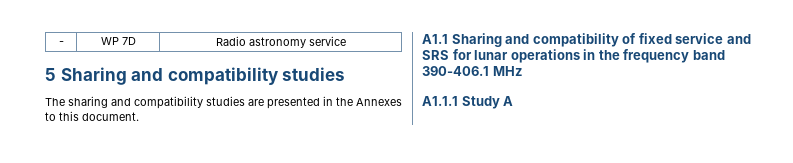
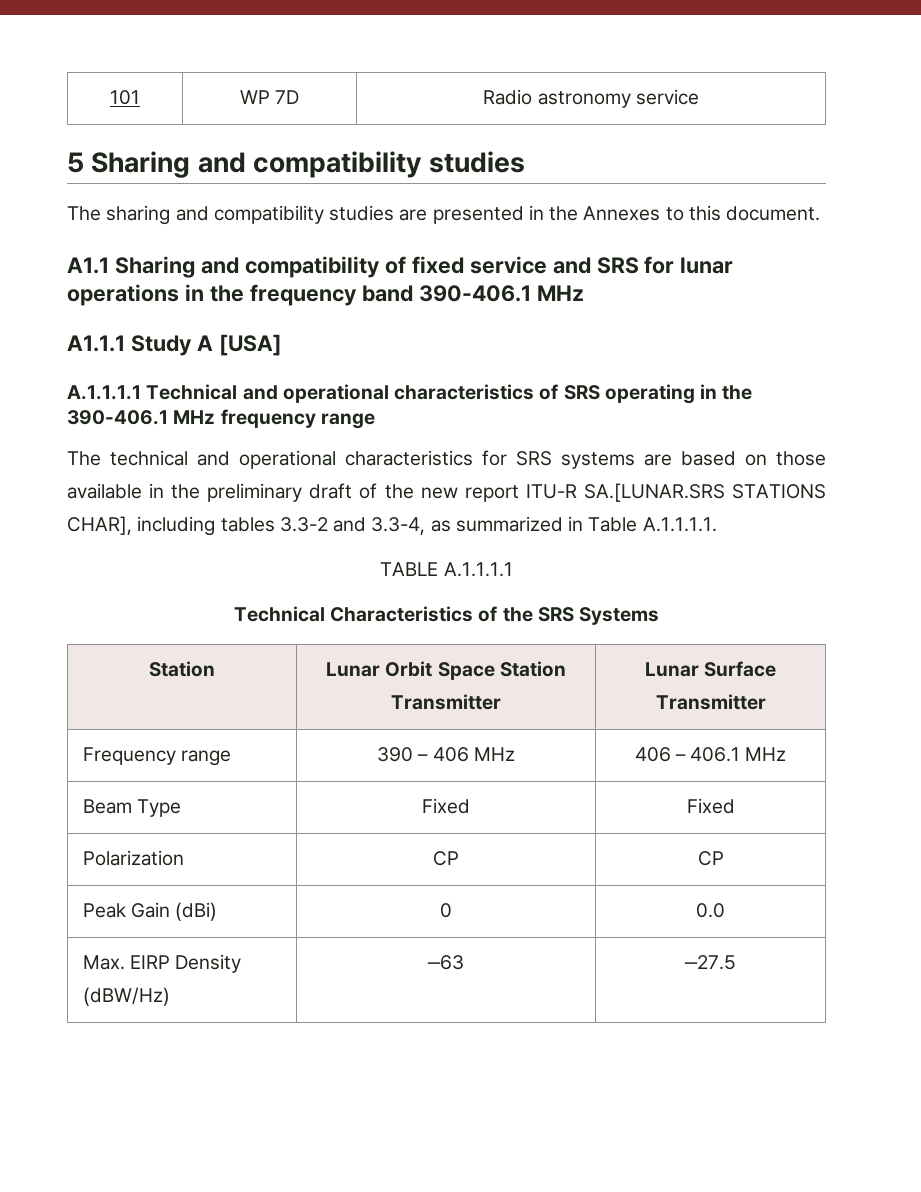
- - | WP 7D | Radio astronomy service
+ 101 | WP 7D | Radio astronomy service
- A1.1.1 Study A
+ A1.1.1 Study A [USA]
+ A.1.1.1.1 Technical and operational characteristics of SRS operating in the 390-406.1 MHz frequency range
+ The technical and operational characteristics for SRS systems are based on those available in the preliminary draft of the new report ITU-R SA.[LUNAR.SRS STATIONS CHAR], including tables 3.3-2 and 3.3-4, as summarized in Table A.1.1.1.1.
+ TABLE A.1.1.1.1
+ Technical Characteristics of the SRS Systems
+ Station | Lunar Orbit Space Station Transmitter | Lunar Surface Transmitter
+ Frequency range | 390 – 406 MHz | 406 – 406.1 MHz
+ Beam Type | Fixed | Fixed
+ Polarization | CP | CP
+ Peak Gain (dBi) | 0 | 0.0
+ Max. EIRP Density (dBW/Hz) | ‒63 | ‒27.5

